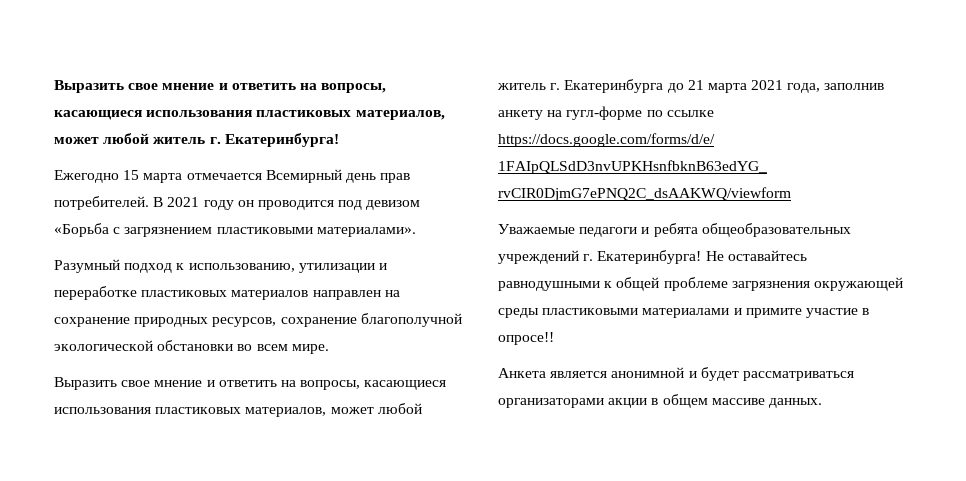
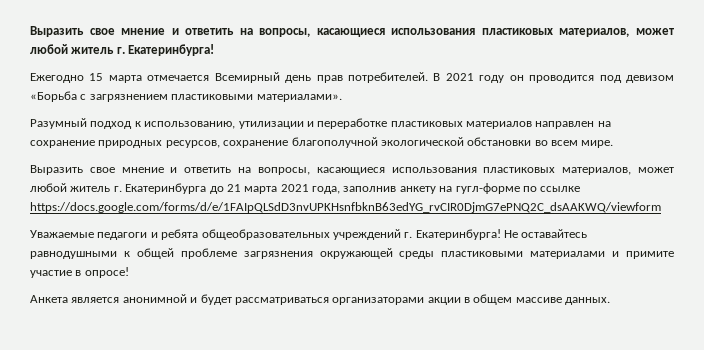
- Не оставайтесь равнодушными к общей проблеме загрязнения окружающей среды пластиковыми материалами и примите участие в опросе!!
+ Не оставайтесь равнодушными к общей проблеме загрязнения окружающей среды пластиковыми материалами и примите участие в опросе!

